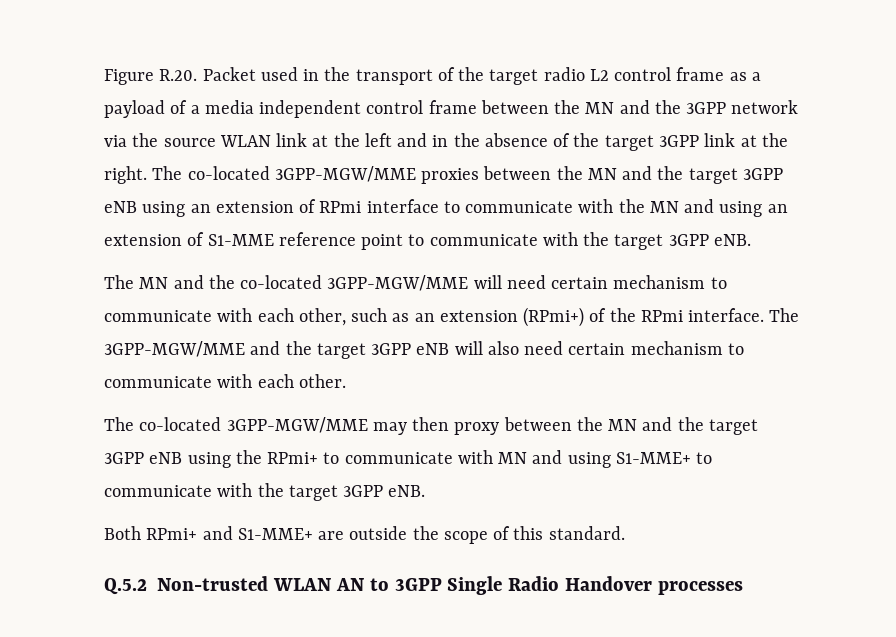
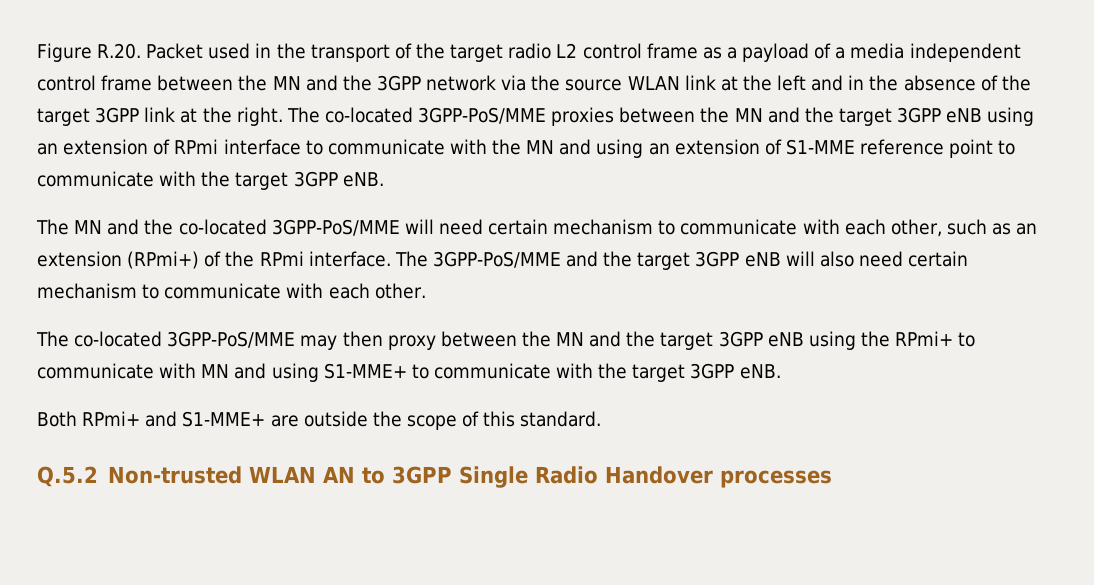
- The co-located 3GPP-MGW/MME proxies between the MN and the target 3GPP eNB using an extension of RPmi interface to communicate with the MN and using an extension of S1-MME reference point to communicate with the target 3GPP eNB.
+ The co-located 3GPP-PoS/MME proxies between the MN and the target 3GPP eNB using an extension of RPmi interface to communicate with the MN and using an extension of S1-MME reference point to communicate with the target 3GPP eNB.
- The MN and the co-located 3GPP-MGW/MME will need certain mechanism to communicate with each other, such as an extension (RPmi+) of the RPmi interface.
+ The MN and the co-located 3GPP-PoS/MME will need certain mechanism to communicate with each other, such as an extension (RPmi+) of the RPmi interface.
- The 3GPP-MGW/MME and the target 3GPP eNB will also need certain mechanism to communicate with each other.
+ The 3GPP-PoS/MME and the target 3GPP eNB will also need certain mechanism to communicate with each other.
- The co-located 3GPP-MGW/MME may then proxy between the MN and the target 3GPP eNB using the RPmi+ to communicate with MN and using S1-MME+ to communicate with the target 3GPP eNB.
+ The co-located 3GPP-PoS/MME may then proxy between the MN and the target 3GPP eNB using the RPmi+ to communicate with MN and using S1-MME+ to communicate with the target 3GPP eNB.

